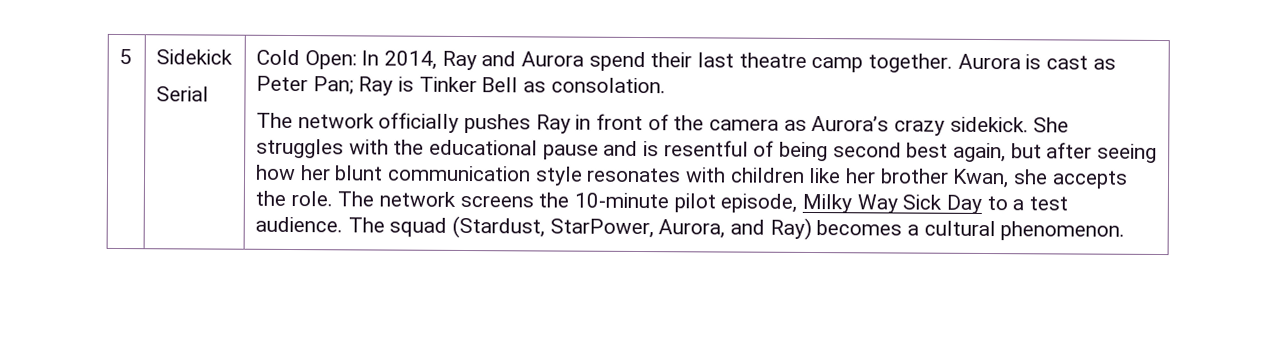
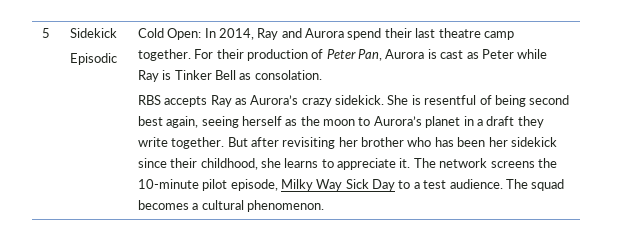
- Serial
+ Episodic
- Aurora is cast as Peter Pan; Ray is Tinker Bell as consolation.
+ For their production of Peter Pan, Aurora is cast as Peter while Ray is Tinker Bell as consolation.
- The network officially pushes Ray in front of the camera as Aurora’s crazy sidekick.
+ RBS accepts Ray as Aurora’s crazy sidekick.
- She struggles with the educational pause and is resentful of being second best again, but after seeing how her blunt communication style resonates with children like her brother Kwan, she accepts the role.
+ She is resentful of being second best again, seeing herself as the moon to Aurora’s planet in a draft they write together. But after revisiting her brother who has been her sidekick since their childhood, she learns to appreciate it.
- The squad (Stardust, StarPower, Aurora, and Ray) becomes a cultural phenomenon.
+ The squad becomes a cultural phenomenon.

